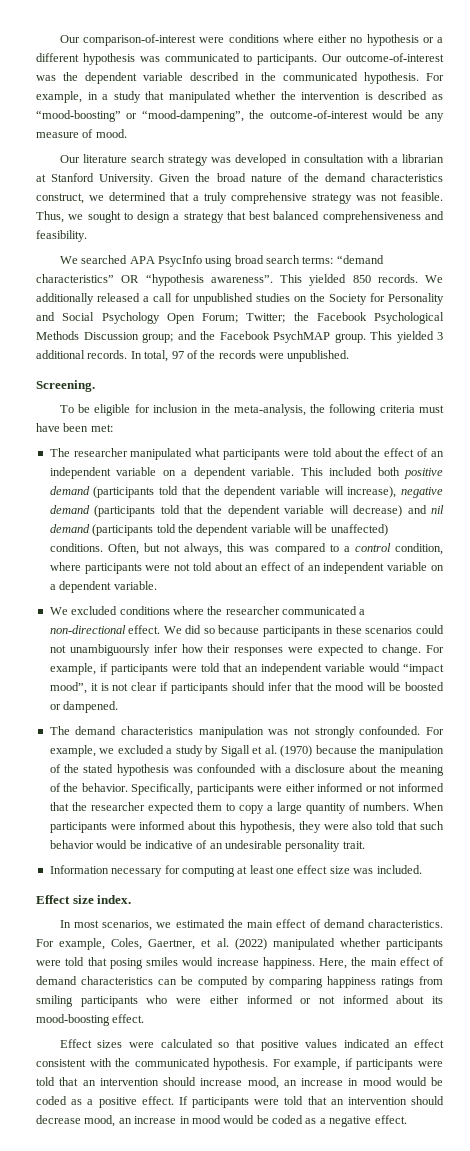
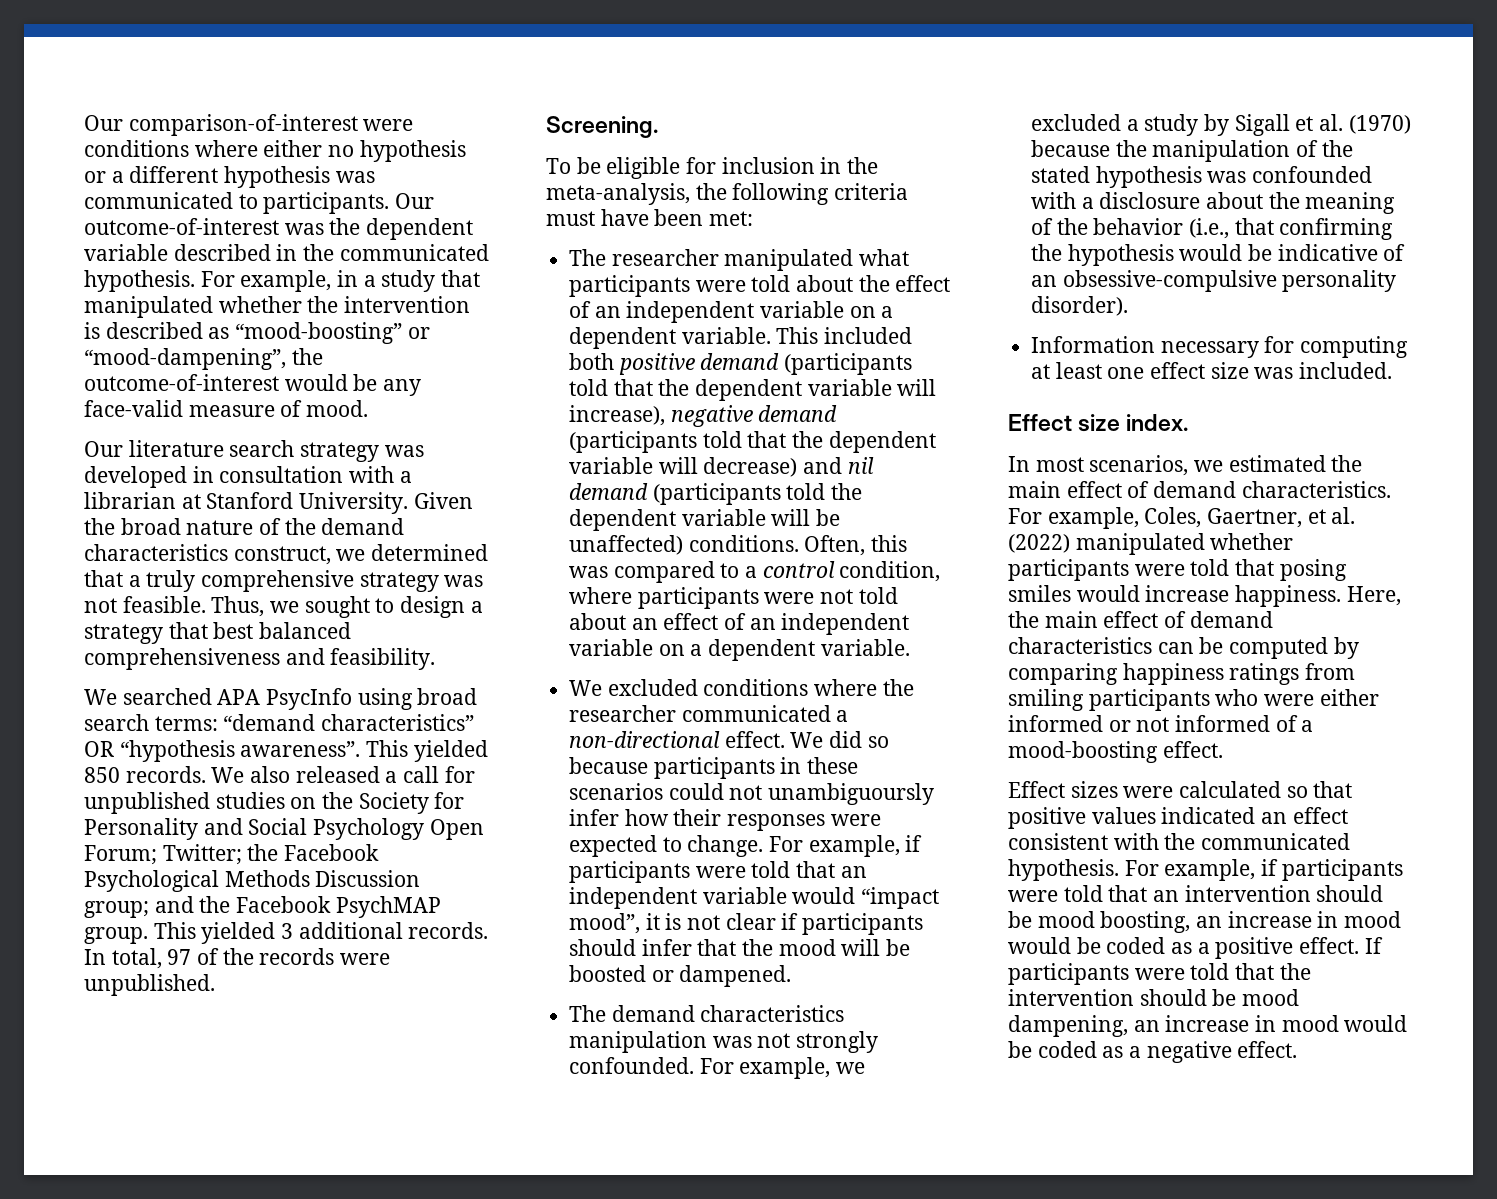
- For example, in a study that manipulated whether the intervention is described as “mood-boosting” or “mood-dampening”, the outcome-of-interest would be any measure of mood.
+ For example, in a study that manipulated whether the intervention is described as “mood-boosting” or “mood-dampening”, the outcome-of-interest would be any face-valid measure of mood.
- We additionally released a call for unpublished studies on the Society for Personality and Social Psychology Open Forum; Twitter; the Facebook Psychological Methods Discussion group; and the Facebook PsychMAP group.
+ We also released a call for unpublished studies on the Society for Personality and Social Psychology Open Forum; Twitter; the Facebook Psychological Methods Discussion group; and the Facebook PsychMAP group.
- Often, but not always, this was compared to a control condition, where participants were not told about an effect of an independent variable on a dependent variable.
+ Often, this was compared to a control condition, where participants were not told about an effect of an independent variable on a dependent variable.
- For example, we excluded a study by Sigall et al. (1970) because the manipulation of the stated hypothesis was confounded with a disclosure about the meaning of the behavior. Specifically, participants were either informed or not informed that the researcher expected them to copy a large quantity of numbers. When participants were informed about this hypothesis, they were also told that such behavior would be indicative of an undesirable personality trait.
+ For example, we excluded a study by Sigall et al. (1970) because the manipulation of the stated hypothesis was confounded with a disclosure about the meaning of the behavior (i.e., that confirming the hypothesis would be indicative of an obsessive-compulsive personality disorder).
- Here, the main effect of demand characteristics can be computed by comparing happiness ratings from smiling participants who were either informed or not informed about its mood-boosting effect.
+ Here, the main effect of demand characteristics can be computed by comparing happiness ratings from smiling participants who were either informed or not informed of a mood-boosting effect.
- For example, if participants were told that an intervention should increase mood, an increase in mood would be coded as a positive effect.
+ For example, if participants were told that an intervention should be mood boosting, an increase in mood would be coded as a positive effect.
- If participants were told that an intervention should decrease mood, an increase in mood would be coded as a negative effect.
+ If participants were told that the intervention should be mood dampening, an increase in mood would be coded as a negative effect.

